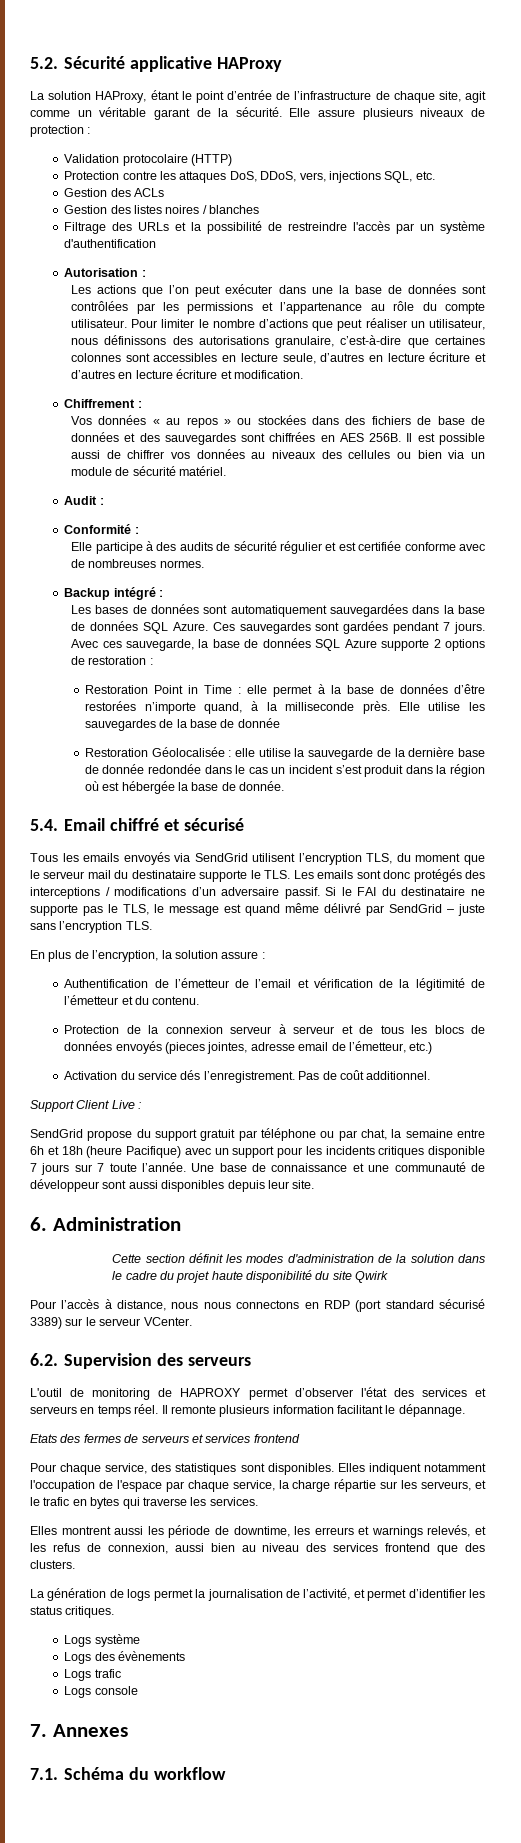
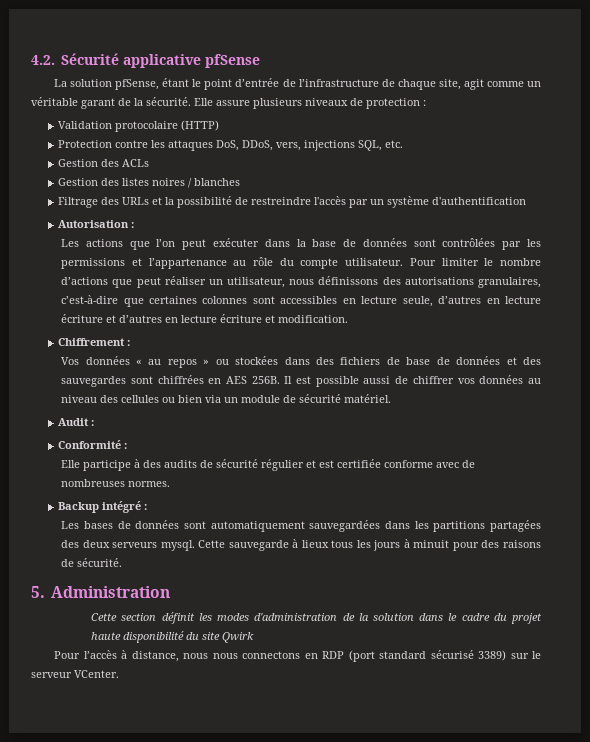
- 5.2. Sécurité applicative HAProxy
+ 4.2. Sécurité applicative pfSense
- La solution HAProxy, étant le point d’entrée de l’infrastructure de chaque site, agit comme un véritable garant de la sécurité.
+ La solution pfSense, étant le point d’entrée de l’infrastructure de chaque site, agit comme un véritable garant de la sécurité.
- Les actions que l’on peut exécuter dans une la base de données sont contrôlées par les permissions et l’appartenance au rôle du compte utilisateur.
+ Les actions que l’on peut exécuter dans la base de données sont contrôlées par les permissions et l’appartenance au rôle du compte utilisateur.
- Pour limiter le nombre d’actions que peut réaliser un utilisateur, nous définissons des autorisations granulaire, c’est-à-dire que certaines colonnes sont accessibles en lecture seule, d’autres en lecture écriture et d’autres en lecture écriture et modification.
+ Pour limiter le nombre d’actions que peut réaliser un utilisateur, nous définissons des autorisations granulaires, c’est-à-dire que certaines colonnes sont accessibles en lecture seule, d’autres en lecture écriture et d’autres en lecture écriture et modification.
- Il est possible aussi de chiffrer vos données au niveaux des cellules ou bien via un module de sécurité matériel.
+ Il est possible aussi de chiffrer vos données au niveau des cellules ou bien via un module de sécurité matériel.
- Les bases de données sont automatiquement sauvegardées dans la base de données SQL Azure. Ces sauvegardes sont gardées pendant 7 jours. Avec ces sauvegarde, la base de données SQL Azure supporte 2 options de restoration :
- Restoration Point in Time : elle permet à la base de données d’être restorées n’importe quand, à la milliseconde près. Elle utilise les sauvegardes de la base de donnée
- Restoration Géolocalisée : elle utilise la sauvegarde de la dernière base de donnée redondée dans le cas un incident s’est produit dans la région où est hébergée la base de donnée.
- 5.4. Email chiffré et sécurisé
- Tous les emails envoyés via SendGrid utilisent l’encryption TLS, du moment que le serveur mail du destinataire supporte le TLS. Les emails sont donc protégés des interceptions / modifications d’un adversaire passif. Si le FAI du destinataire ne supporte pas le TLS, le message est quand même délivré par SendGrid – juste sans l’encryption TLS.
- En plus de l’encryption, la solution assure :
- Authentification de l’émetteur de l’email et vérification de la légitimité de l’émetteur et du contenu.
- Protection de la connexion serveur à serveur et de tous les blocs de données envoyés (pieces jointes, adresse email de l’émetteur, etc.)
- Activation du service dés l’enregistrement. Pas de coût additionnel.
- Support Client Live :
- SendGrid propose du support gratuit par téléphone ou par chat, la semaine entre 6h et 18h (heure Pacifique) avec un support pour les incidents critiques disponible 7 jours sur 7 toute l’année. Une base de connaissance et une communauté de développeur sont aussi disponibles depuis leur site.
- 6. Administration
+ Les bases de données sont automatiquement sauvegardées dans les partitions partagées des deux serveurs mysql. Cette sauvegarde à lieux tous les jours à minuit pour des raisons de sécurité.
+ 5. Administration
- 6.2. Supervision des serveurs
- L'outil de monitoring de HAPROXY permet d’observer l'état des services et serveurs en temps réel. Il remonte plusieurs information facilitant le dépannage.
- Etats des fermes de serveurs et services frontend
- Pour chaque service, des statistiques sont disponibles. Elles indiquent notamment l'occupation de l'espace par chaque service, la charge répartie sur les serveurs, et le trafic en bytes qui traverse les services.
- Elles montrent aussi les période de downtime, les erreurs et warnings relevés, et les refus de connexion, aussi bien au niveau des services frontend que des clusters.
- La génération de logs permet la journalisation de l’activité, et permet d’identifier les status critiques.
- Logs système
- Logs des évènements
- Logs trafic
- Logs console
- 7. Annexes
- 7.1. Schéma du workflow

